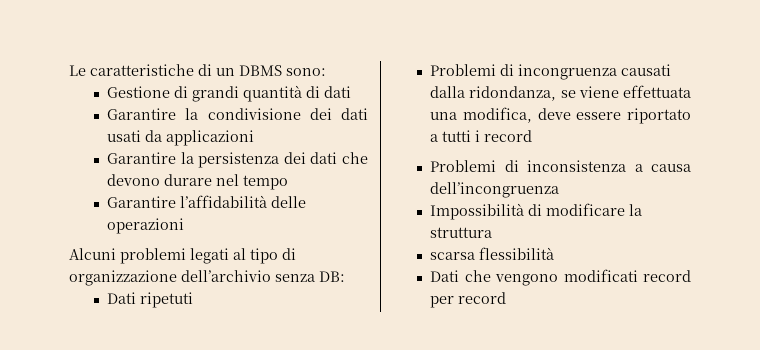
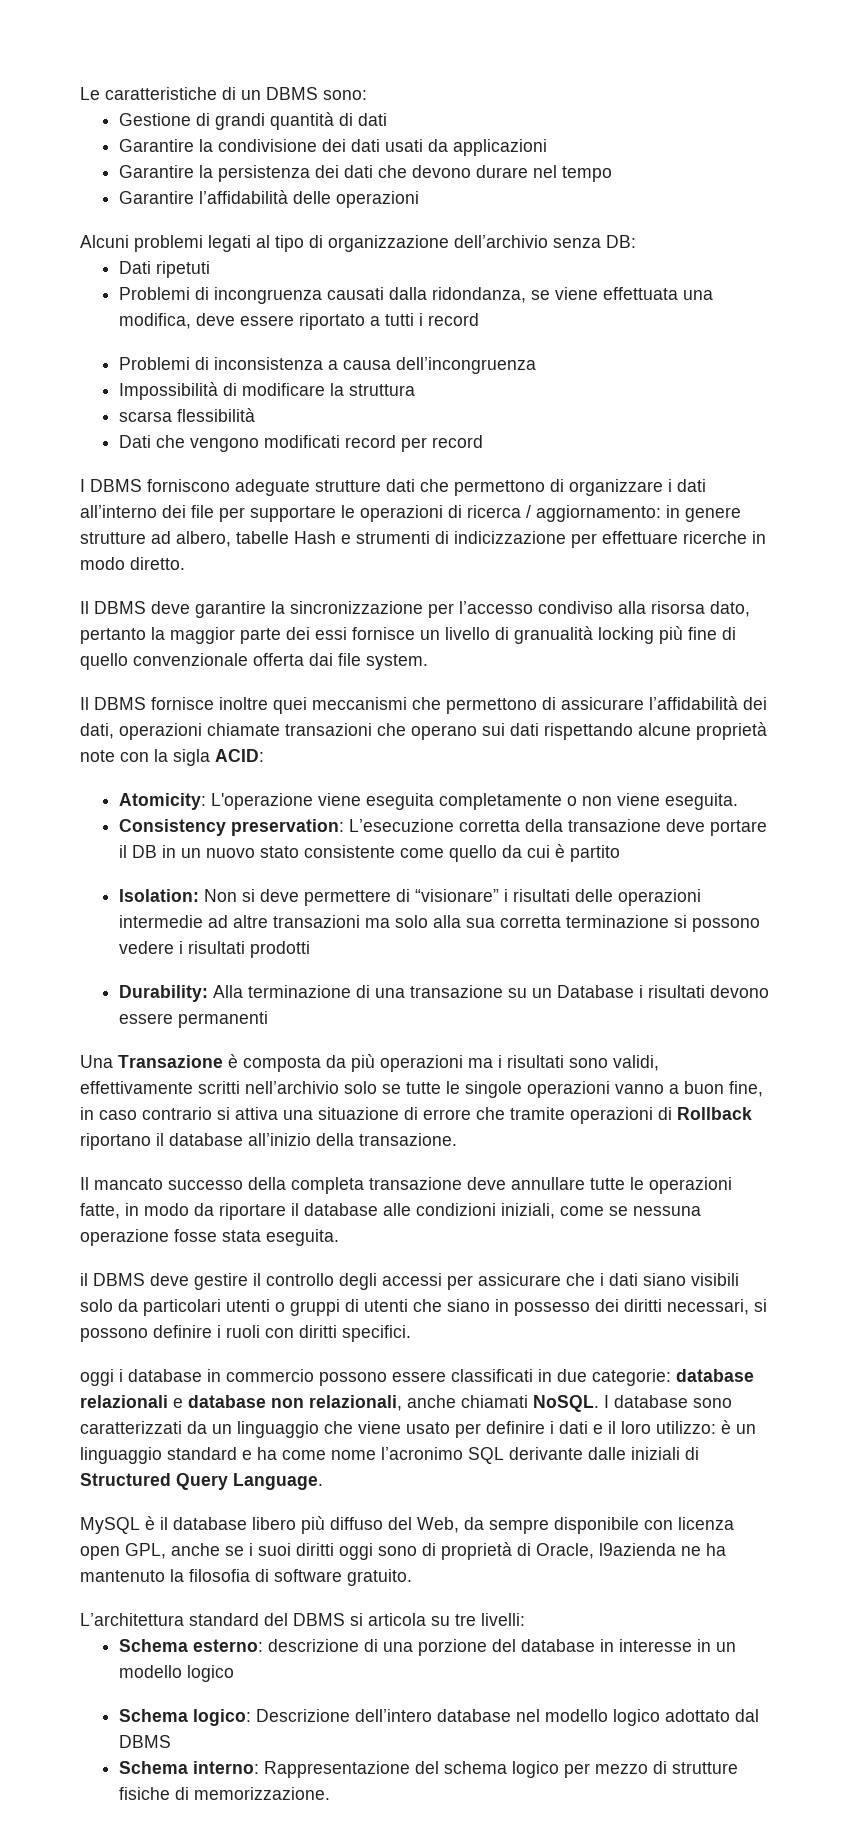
+ I DBMS forniscono adeguate strutture dati che permettono di organizzare i dati all’interno dei file per supportare le operazioni di ricerca / aggiornamento: in genere strutture ad albero, tabelle Hash e strumenti di indicizzazione per effettuare ricerche in modo diretto.
+ Il DBMS deve garantire la sincronizzazione per l’accesso condiviso alla risorsa dato, pertanto la maggior parte dei essi fornisce un livello di granualità locking più fine di quello convenzionale offerta dai file system.
+ Il DBMS fornisce inoltre quei meccanismi che permettono di assicurare l’affidabilità dei dati, operazioni chiamate transazioni che operano sui dati rispettando alcune proprietà note con la sigla ACID:
+ Atomicity: L'operazione viene eseguita completamente o non viene eseguita.
+ Consistency preservation: L’esecuzione corretta della transazione deve portare il DB in un nuovo stato consistente come quello da cui è partito
+ Isolation: Non si deve permettere di “visionare” i risultati delle operazioni intermedie ad altre transazioni ma solo alla sua corretta terminazione si possono vedere i risultati prodotti
+ Durability: Alla terminazione di una transazione su un Database i risultati devono essere permanenti
+ Una Transazione è composta da più operazioni ma i risultati sono validi, effettivamente scritti nell’archivio solo se tutte le singole operazioni vanno a buon fine, in caso contrario si attiva una situazione di errore che tramite operazioni di Rollback riportano il database all’inizio della transazione.
+ Il mancato successo della completa transazione deve annullare tutte le operazioni fatte, in modo da riportare il database alle condizioni iniziali, come se nessuna operazione fosse stata eseguita.
+ il DBMS deve gestire il controllo degli accessi per assicurare che i dati siano visibili solo da particolari utenti o gruppi di utenti che siano in possesso dei diritti necessari, si possono definire i ruoli con diritti specifici.
+ oggi i database in commercio possono essere classificati in due categorie: database relazionali e database non relazionali, anche chiamati NoSQL. I database sono caratterizzati da un linguaggio che viene usato per definire i dati e il loro utilizzo: è un linguaggio standard e ha come nome l’acronimo SQL derivante dalle iniziali di Structured Query Language.
+ MySQL è il database libero più diffuso del Web, da sempre disponibile con licenza open GPL, anche se i suoi diritti oggi sono di proprietà di Oracle, l9azienda ne ha mantenuto la filosofia di software gratuito.
+ L’architettura standard del DBMS si articola su tre livelli:
+ Schema esterno: descrizione di una porzione del database in interesse in un modello logico
+ Schema logico: Descrizione dell’intero database nel modello logico adottato dal DBMS
+ Schema interno: Rappresentazione del schema logico per mezzo di strutture fisiche di memorizzazione.

